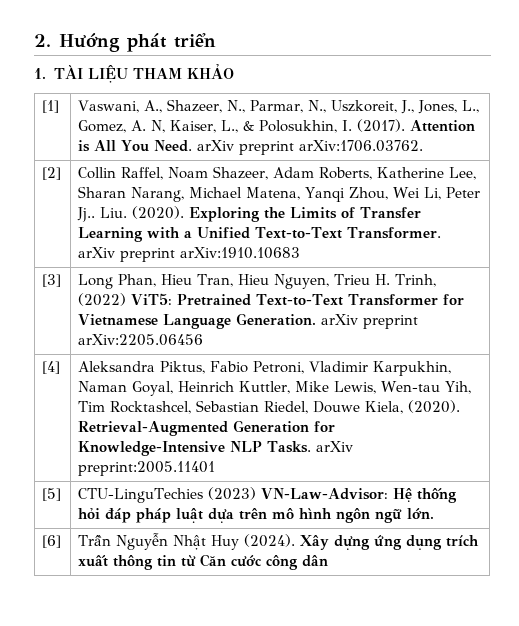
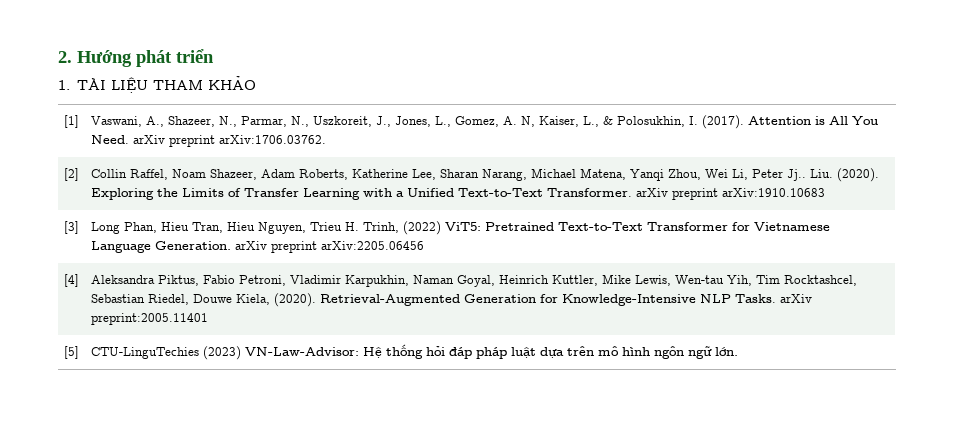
- [6] | Trần Nguyễn Nhật Huy (2024). Xây dựng ứng dụng trích xuất thông tin từ Căn cước công dân

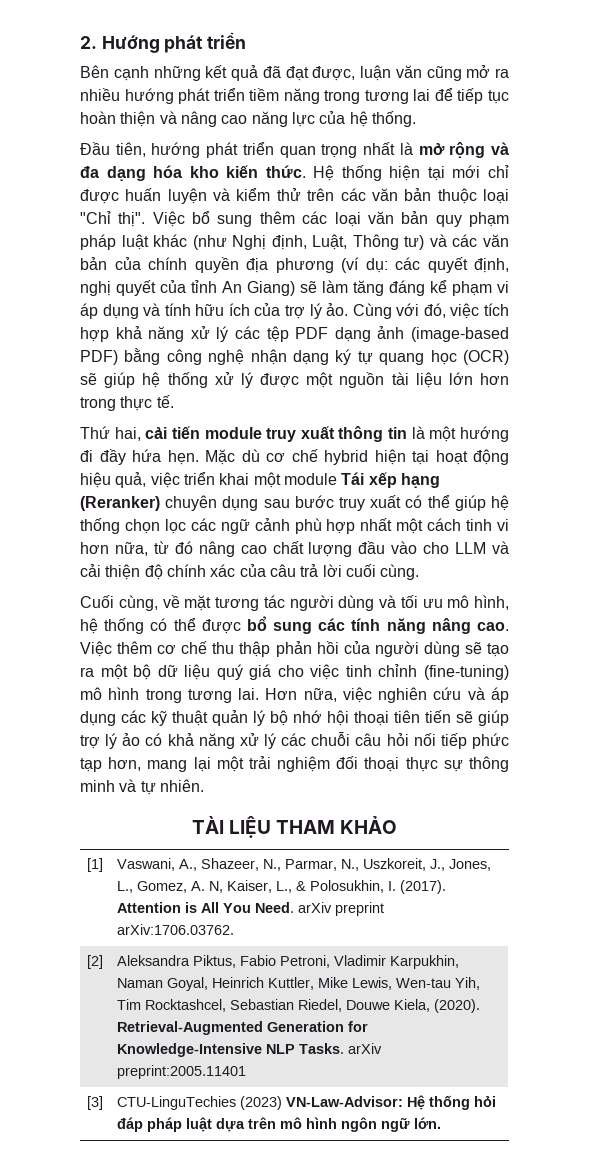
- 1. TÀI LIỆU THAM KHẢO
+ Bên cạnh những kết quả đã đạt được, luận văn cũng mở ra nhiều hướng phát triển tiềm năng trong tương lai để tiếp tục hoàn thiện và nâng cao năng lực của hệ thống.
+ Đầu tiên, hướng phát triển quan trọng nhất là mở rộng và đa dạng hóa kho kiến thức. Hệ thống hiện tại mới chỉ được huấn luyện và kiểm thử trên các văn bản thuộc loại "Chỉ thị". Việc bổ sung thêm các loại văn bản quy phạm pháp luật khác (như Nghị định, Luật, Thông tư) và các văn bản của chính quyền địa phương (ví dụ: các quyết định, nghị quyết của tỉnh An Giang) sẽ làm tăng đáng kể phạm vi áp dụng và tính hữu ích của trợ lý ảo. Cùng với đó, việc tích hợp khả năng xử lý các tệp PDF dạng ảnh (image-based PDF) bằng công nghệ nhận dạng ký tự quang học (OCR) sẽ giúp hệ thống xử lý được một nguồn tài liệu lớn hơn trong thực tế.
+ Thứ hai, cải tiến module truy xuất thông tin là một hướng đi đầy hứa hẹn. Mặc dù cơ chế hybrid hiện tại hoạt động hiệu quả, việc triển khai một module Tái xếp hạng (Reranker) chuyên dụng sau bước truy xuất có thể giúp hệ thống chọn lọc các ngữ cảnh phù hợp nhất một cách tinh vi hơn nữa, từ đó nâng cao chất lượng đầu vào cho LLM và cải thiện độ chính xác của câu trả lời cuối cùng.
+ Cuối cùng, về mặt tương tác người dùng và tối ưu mô hình, hệ thống có thể được bổ sung các tính năng nâng cao. Việc thêm cơ chế thu thập phản hồi của người dùng sẽ tạo ra một bộ dữ liệu quý giá cho việc tinh chỉnh (fine-tuning) mô hình trong tương lai. Hơn nữa, việc nghiên cứu và áp dụng các kỹ thuật quản lý bộ nhớ hội thoại tiên tiến sẽ giúp trợ lý ảo có khả năng xử lý các chuỗi câu hỏi nối tiếp phức tạp hơn, mang lại một trải nghiệm đối thoại thực sự thông minh và tự nhiên.
+ TÀI LIỆU THAM KHẢO
- [2] | Collin Raffel, Noam Shazeer, Adam Roberts, Katherine Lee, Sharan Narang, Michael Matena, Yanqi Zhou, Wei Li, Peter Jj.. Liu. (2020). Exploring the Limits of Transfer Learning with a Unified Text-to-Text Transformer. arXiv preprint arXiv:1910.10683
- [3] | Long Phan, Hieu Tran, Hieu Nguyen, Trieu H. Trinh, (2022) ViT5: Pretrained Text-to-Text Transformer for Vietnamese Language Generation. arXiv preprint arXiv:2205.06456
- [4] | Aleksandra Piktus, Fabio Petroni, Vladimir Karpukhin, Naman Goyal, Heinrich Kuttler, Mike Lewis, Wen-tau Yih, Tim Rocktashcel, Sebastian Riedel, Douwe Kiela, (2020). Retrieval-Augmented Generation for Knowledge-Intensive NLP Tasks. arXiv preprint:2005.11401
+ [2] | Aleksandra Piktus, Fabio Petroni, Vladimir Karpukhin, Naman Goyal, Heinrich Kuttler, Mike Lewis, Wen-tau Yih, Tim Rocktashcel, Sebastian Riedel, Douwe Kiela, (2020). Retrieval-Augmented Generation for Knowledge-Intensive NLP Tasks. arXiv preprint:2005.11401
- [5] | CTU-LinguTechies (2023) VN-Law-Advisor: Hệ thống hỏi đáp pháp luật dựa trên mô hình ngôn ngữ lớn.
+ [3] | CTU-LinguTechies (2023) VN-Law-Advisor: Hệ thống hỏi đáp pháp luật dựa trên mô hình ngôn ngữ lớn.

